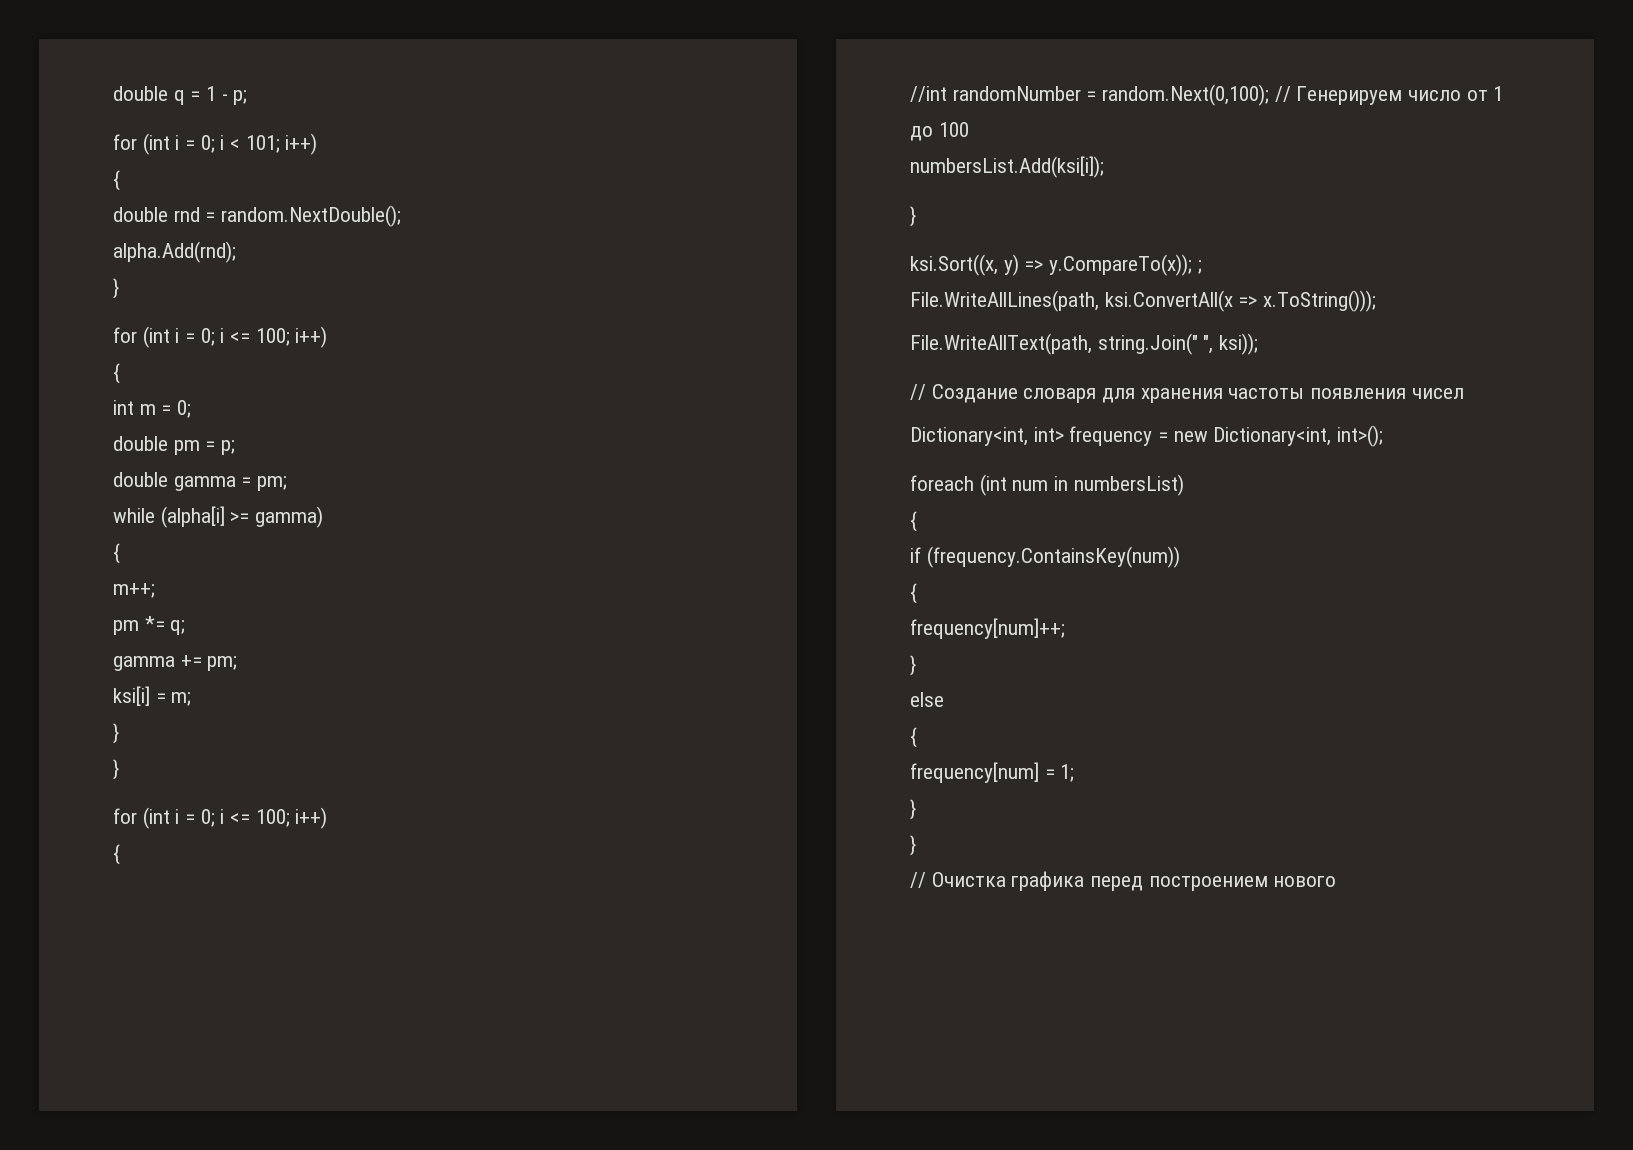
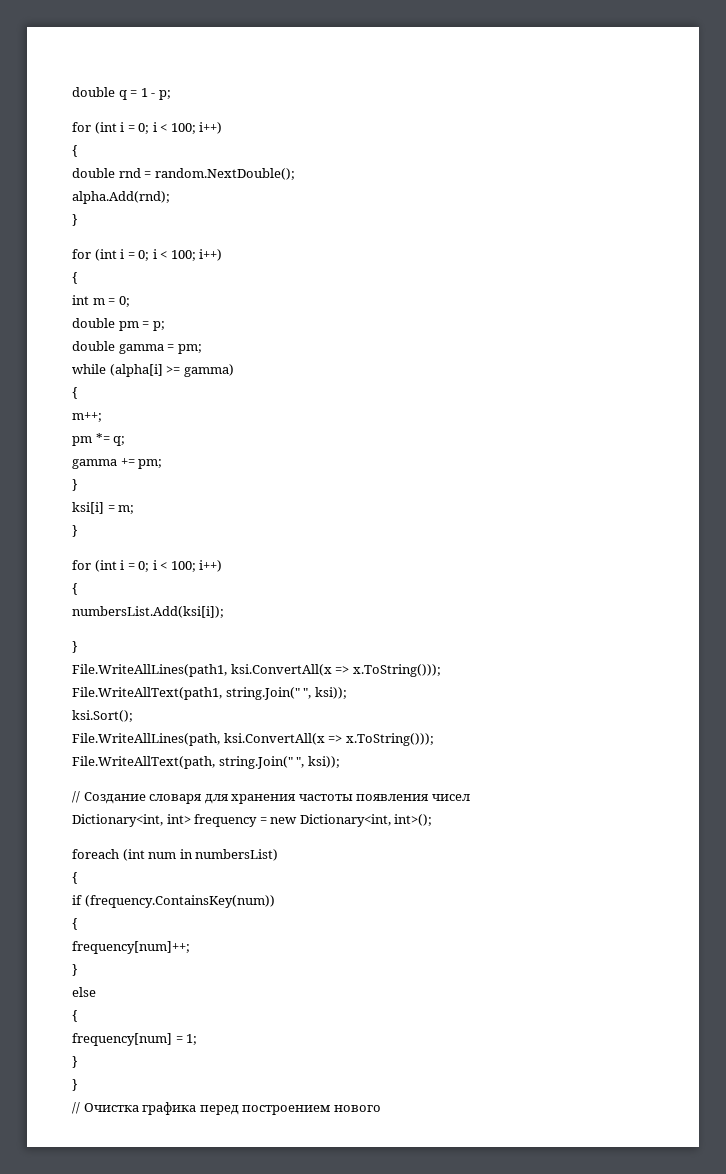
  double q = 1 - p;
- for (int i = 0; i < 101; i++)
+ for (int i = 0; i < 100; i++)
  alpha.Add(rnd);
  }
- for (int i = 0; i <= 100; i++)
+ for (int i = 0; i < 100; i++)
  gamma += pm;
+ }
  ksi[i] = m;
  }
- }
- for (int i = 0; i <= 100; i++)
+ for (int i = 0; i < 100; i++)
  {
- //int randomNumber = random.Next(0,100); // Генерируем число от 1 до 100
  numbersList.Add(ksi[i]);
  }
- ksi.Sort((x, y) => y.CompareTo(x)); ;
+ File.WriteAllLines(path1, ksi.ConvertAll(x => x.ToString()));
+ File.WriteAllText(path1, string.Join(" ", ksi));
+ ksi.Sort();

